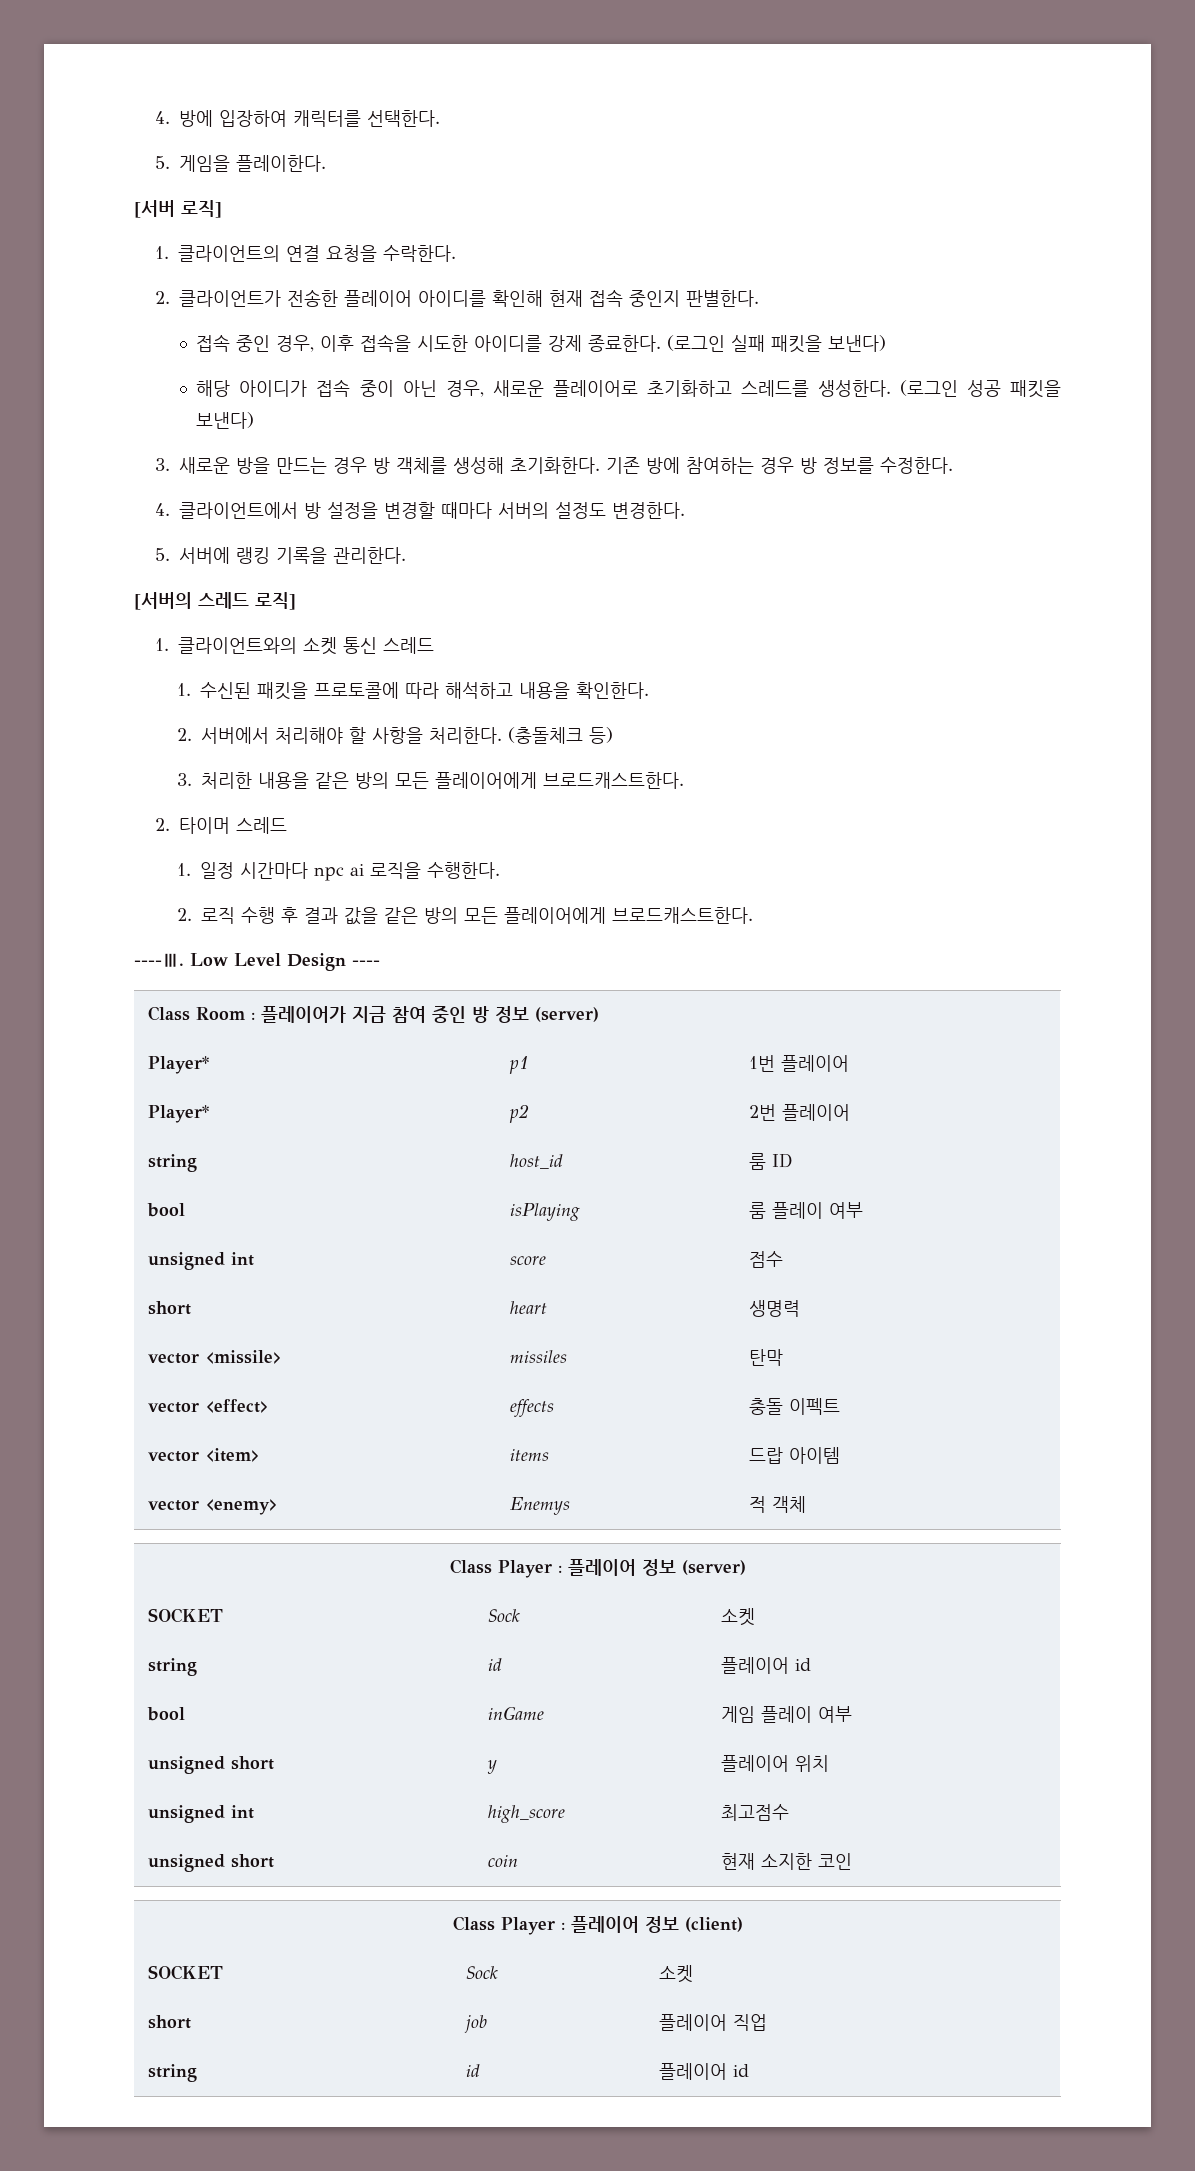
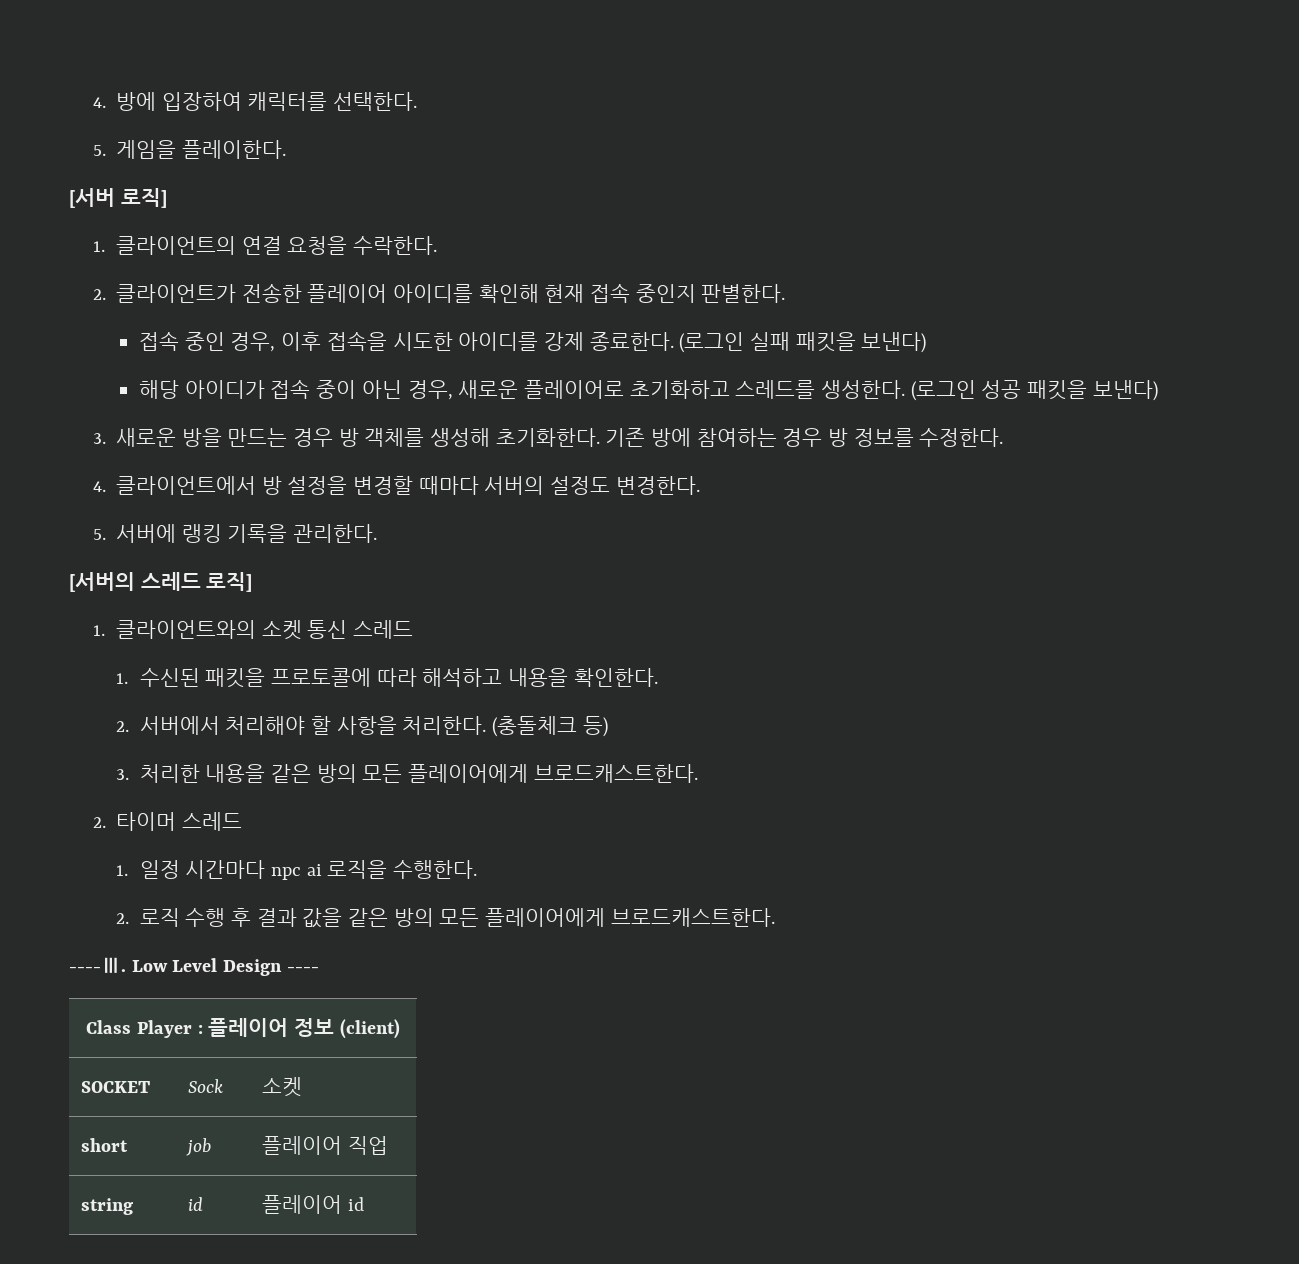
- Class Room : 플레이어가 지금 참여 중인 방 정보 (server)
- Player* | p1 | 1번 플레이어
- Player* | p2 | 2번 플레이어
- string | host_id | 룸 ID
- bool | isPlaying | 룸 플레이 여부
- unsigned int | score | 점수
- short | heart | 생명력
- vector <missile> | missiles | 탄막
- vector <effect> | effects | 충돌 이펙트
- vector <item> | items | 드랍 아이템
- vector <enemy> | Enemys | 적 객체
- Class Player : 플레이어 정보 (server)
- SOCKET | Sock | 소켓
- string | id | 플레이어 id
- bool | inGame | 게임 플레이 여부
- unsigned short | y | 플레이어 위치
- unsigned int | high_score | 최고점수
- unsigned short | coin | 현재 소지한 코인

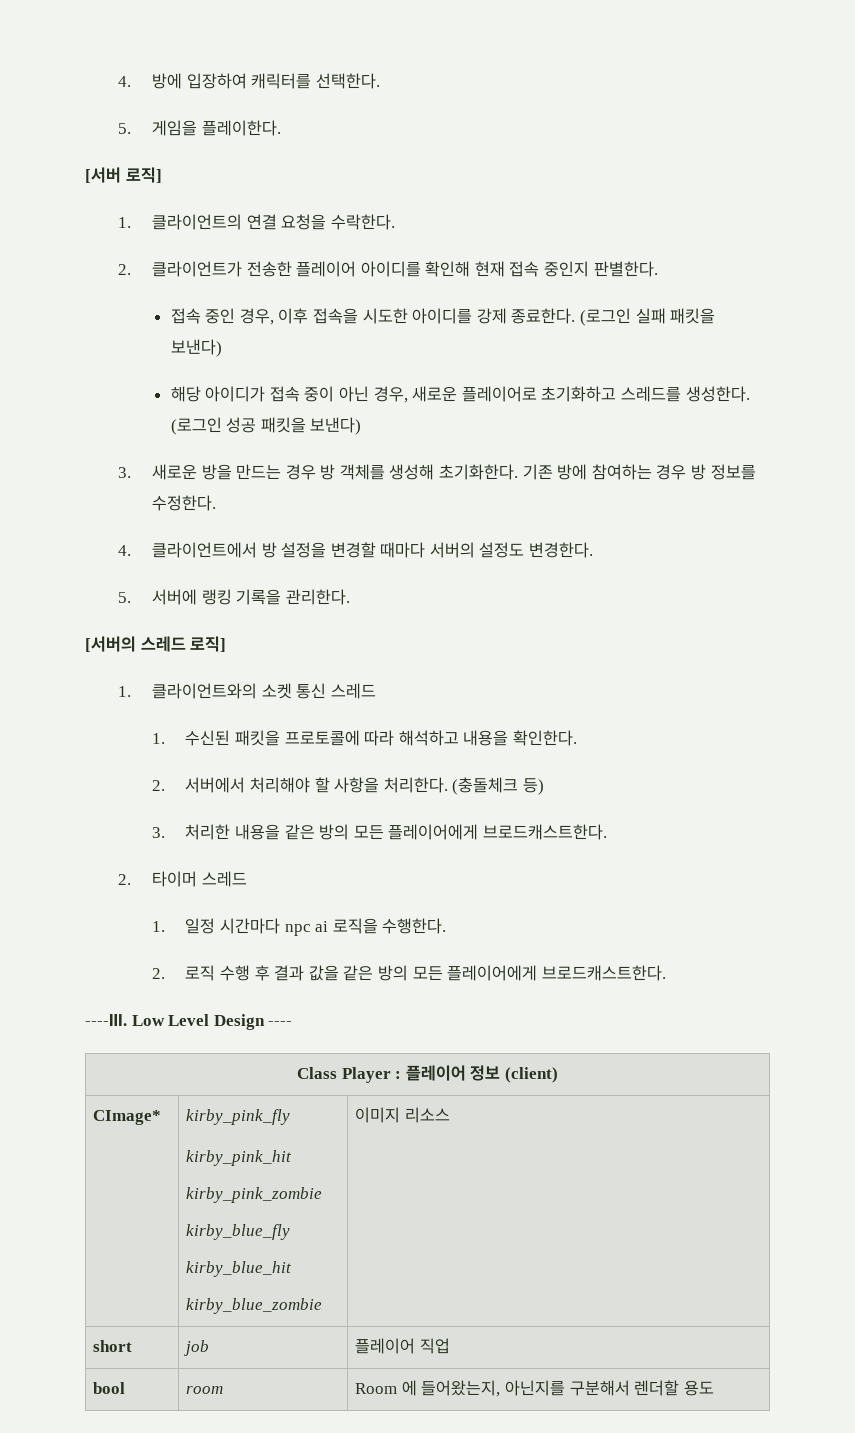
- SOCKET | Sock | 소켓
+ CImage* | kirby_pink_fly
+ kirby_pink_hit
+ kirby_pink_zombie
+ kirby_blue_fly
+ kirby_blue_hit
+ kirby_blue_zombie | 이미지 리소스
  short | job | 플레이어 직업
- string | id | 플레이어 id
+ bool | room | Room 에 들어왔는지, 아닌지를 구분해서 렌더할 용도

